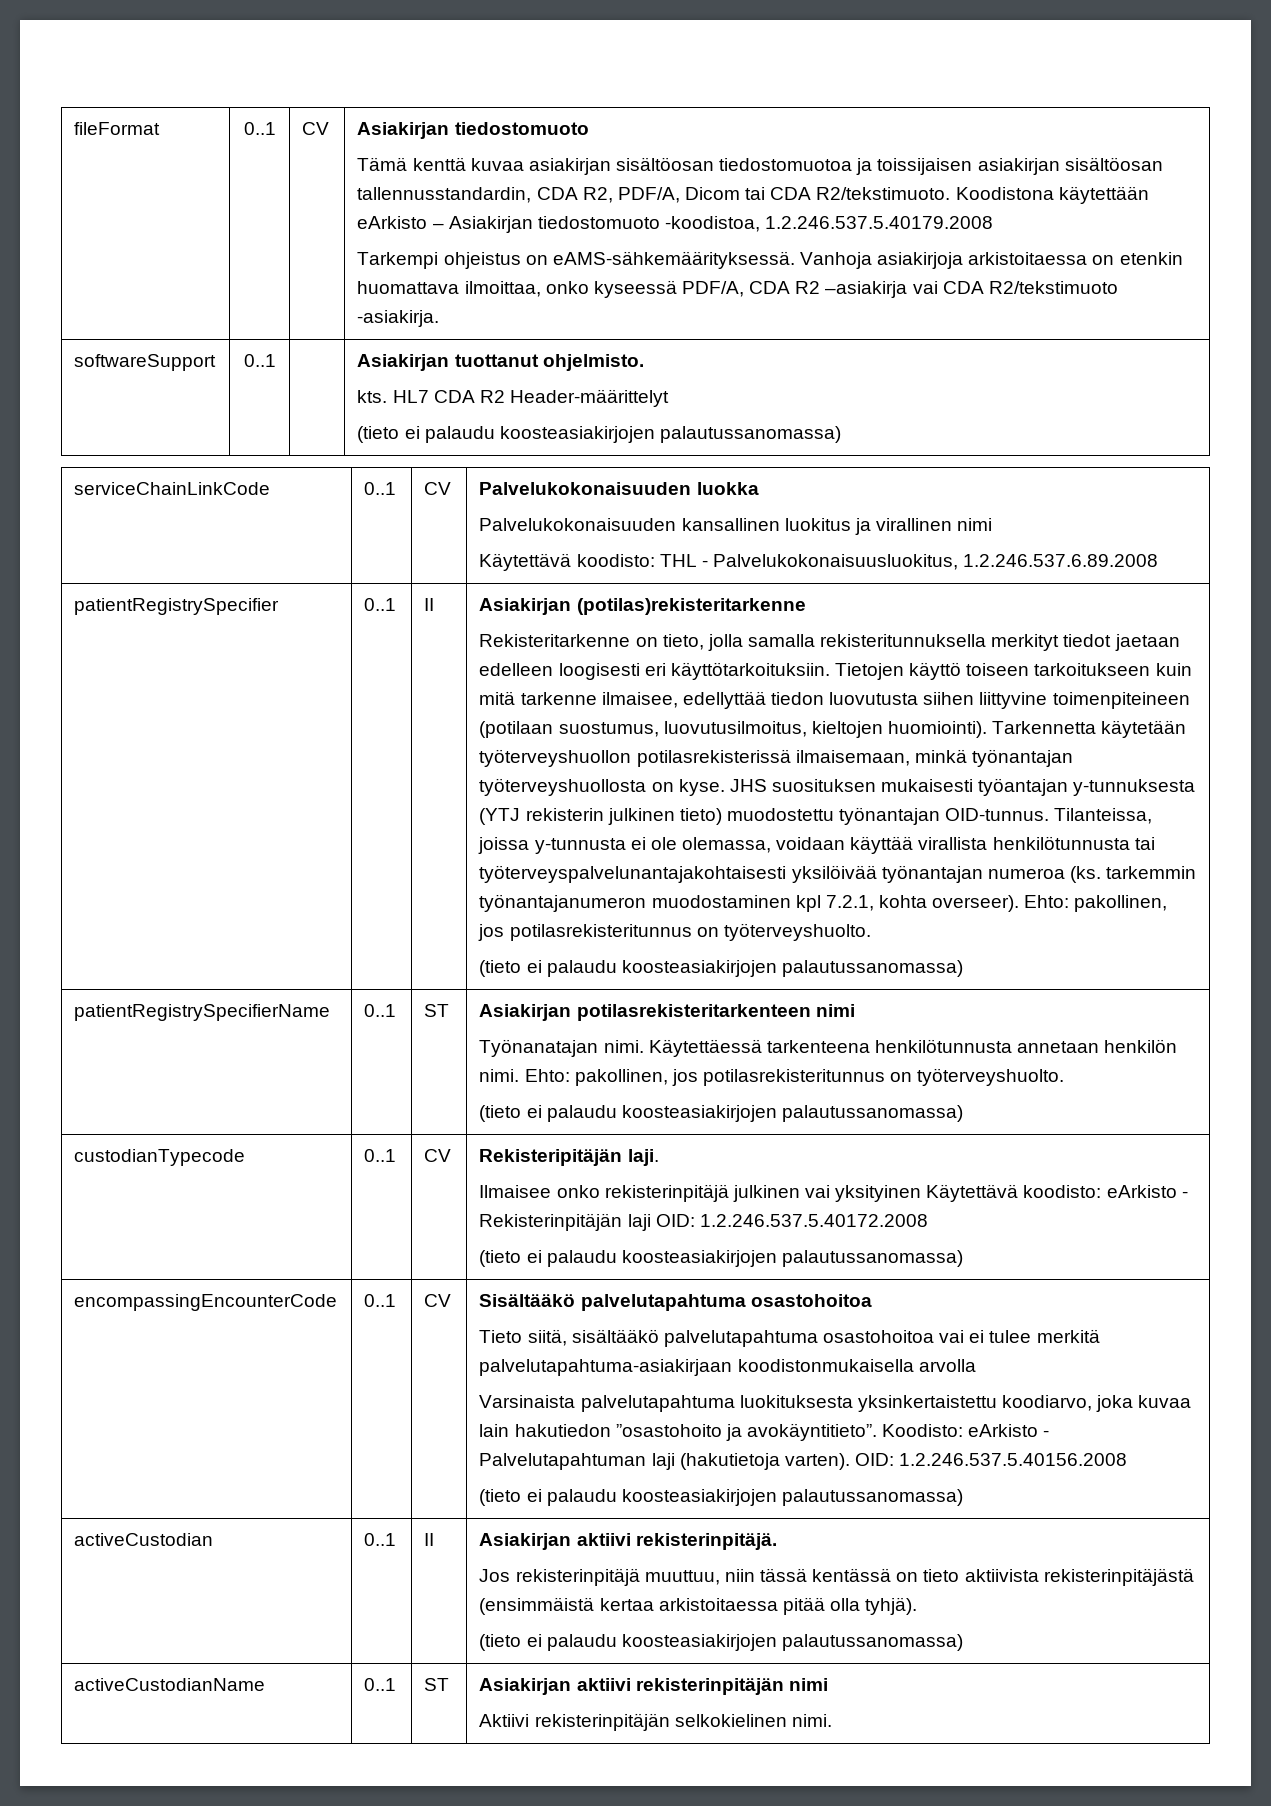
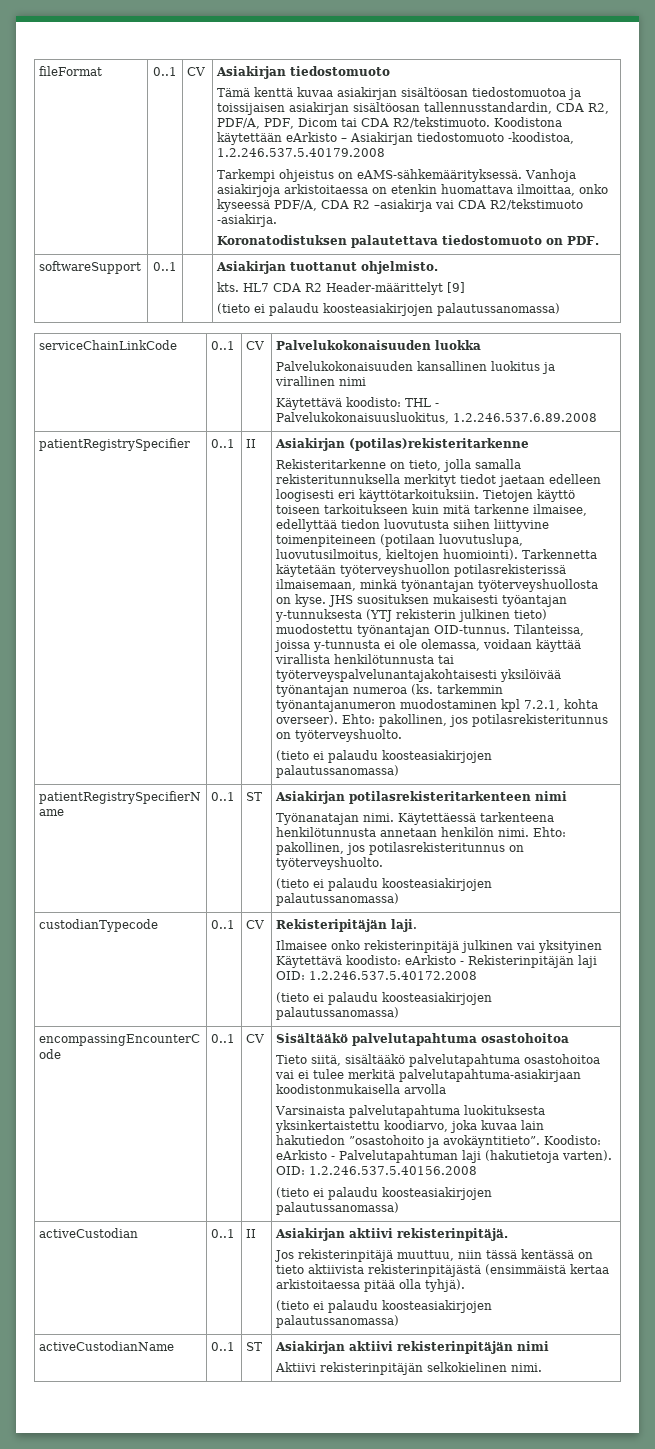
- Tämä kenttä kuvaa asiakirjan sisältöosan tiedostomuotoa ja toissijaisen asiakirjan sisältöosan tallennusstandardin, CDA R2, PDF/A, Dicom tai CDA R2/tekstimuoto.
+ Tämä kenttä kuvaa asiakirjan sisältöosan tiedostomuotoa ja toissijaisen asiakirjan sisältöosan tallennusstandardin, CDA R2, PDF/A, PDF, Dicom tai CDA R2/tekstimuoto.
+ Koronatodistuksen palautettava tiedostomuoto on PDF.
  softwareSupport | 0..1 | | Asiakirjan tuottanut ohjelmisto.
- kts. HL7 CDA R2 Header-määrittelyt
+ kts. HL7 CDA R2 Header-määrittelyt [9]
- Tietojen käyttö toiseen tarkoitukseen kuin mitä tarkenne ilmaisee, edellyttää tiedon luovutusta siihen liittyvine toimenpiteineen (potilaan suostumus, luovutusilmoitus, kieltojen huomiointi).
+ Tietojen käyttö toiseen tarkoitukseen kuin mitä tarkenne ilmaisee, edellyttää tiedon luovutusta siihen liittyvine toimenpiteineen (potilaan luovutuslupa, luovutusilmoitus, kieltojen huomiointi).

